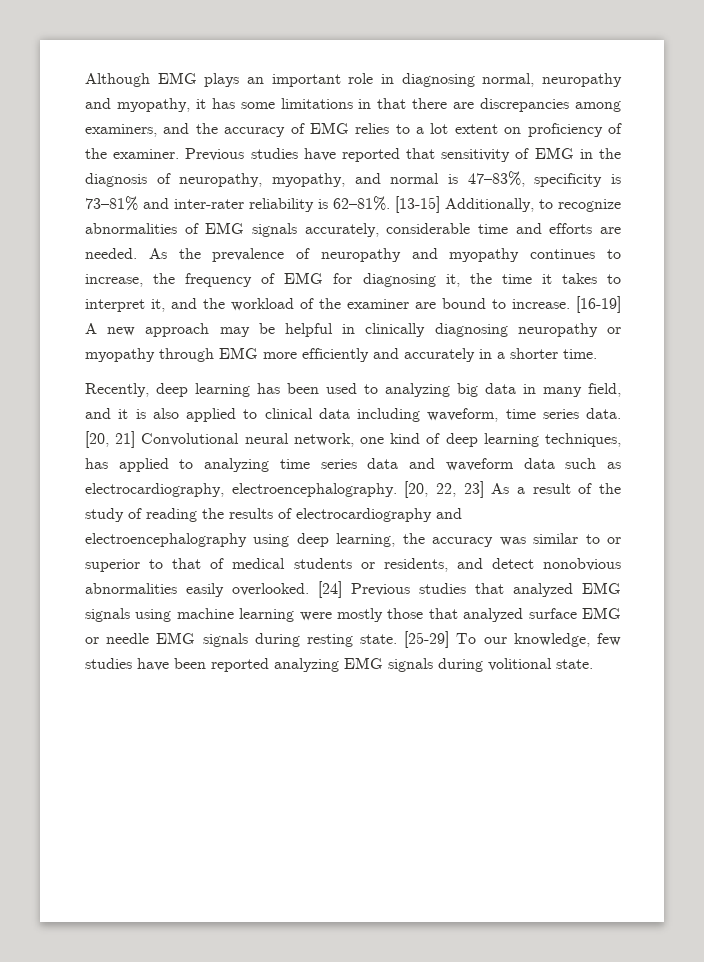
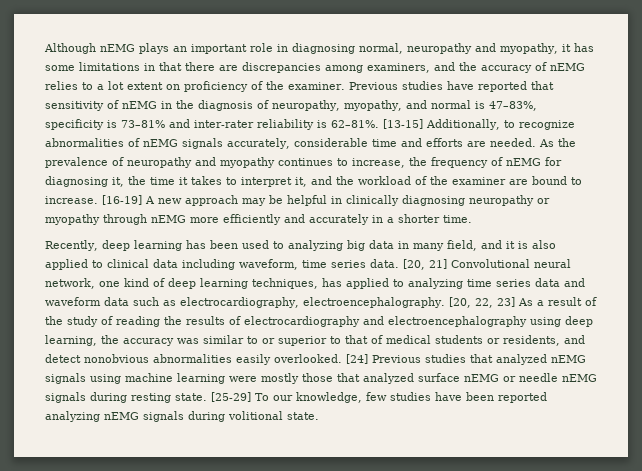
- Although EMG plays an important role in diagnosing normal, neuropathy and myopathy, it has some limitations in that there are discrepancies among examiners, and the accuracy of EMG relies to a lot extent on proficiency of the examiner.
+ Although nEMG plays an important role in diagnosing normal, neuropathy and myopathy, it has some limitations in that there are discrepancies among examiners, and the accuracy of nEMG relies to a lot extent on proficiency of the examiner.
- Previous studies have reported that sensitivity of EMG in the diagnosis of neuropathy, myopathy, and normal is 47–83%, specificity is 73–81% and inter-rater reliability is 62–81%.
+ Previous studies have reported that sensitivity of nEMG in the diagnosis of neuropathy, myopathy, and normal is 47–83%, specificity is 73–81% and inter-rater reliability is 62–81%.
- [13-15] Additionally, to recognize abnormalities of EMG signals accurately, considerable time and efforts are needed.
+ [13-15] Additionally, to recognize abnormalities of nEMG signals accurately, considerable time and efforts are needed.
- As the prevalence of neuropathy and myopathy continues to increase, the frequency of EMG for diagnosing it, the time it takes to interpret it, and the workload of the examiner are bound to increase.
+ As the prevalence of neuropathy and myopathy continues to increase, the frequency of nEMG for diagnosing it, the time it takes to interpret it, and the workload of the examiner are bound to increase.
- [16-19] A new approach may be helpful in clinically diagnosing neuropathy or myopathy through EMG more efficiently and accurately in a shorter time.
+ [16-19] A new approach may be helpful in clinically diagnosing neuropathy or myopathy through nEMG more efficiently and accurately in a shorter time.
- [24] Previous studies that analyzed EMG signals using machine learning were mostly those that analyzed surface EMG or needle EMG signals during resting state.
+ [24] Previous studies that analyzed nEMG signals using machine learning were mostly those that analyzed surface nEMG or needle nEMG signals during resting state.
- [25-29] To our knowledge, few studies have been reported analyzing EMG signals during volitional state.
+ [25-29] To our knowledge, few studies have been reported analyzing nEMG signals during volitional state.

